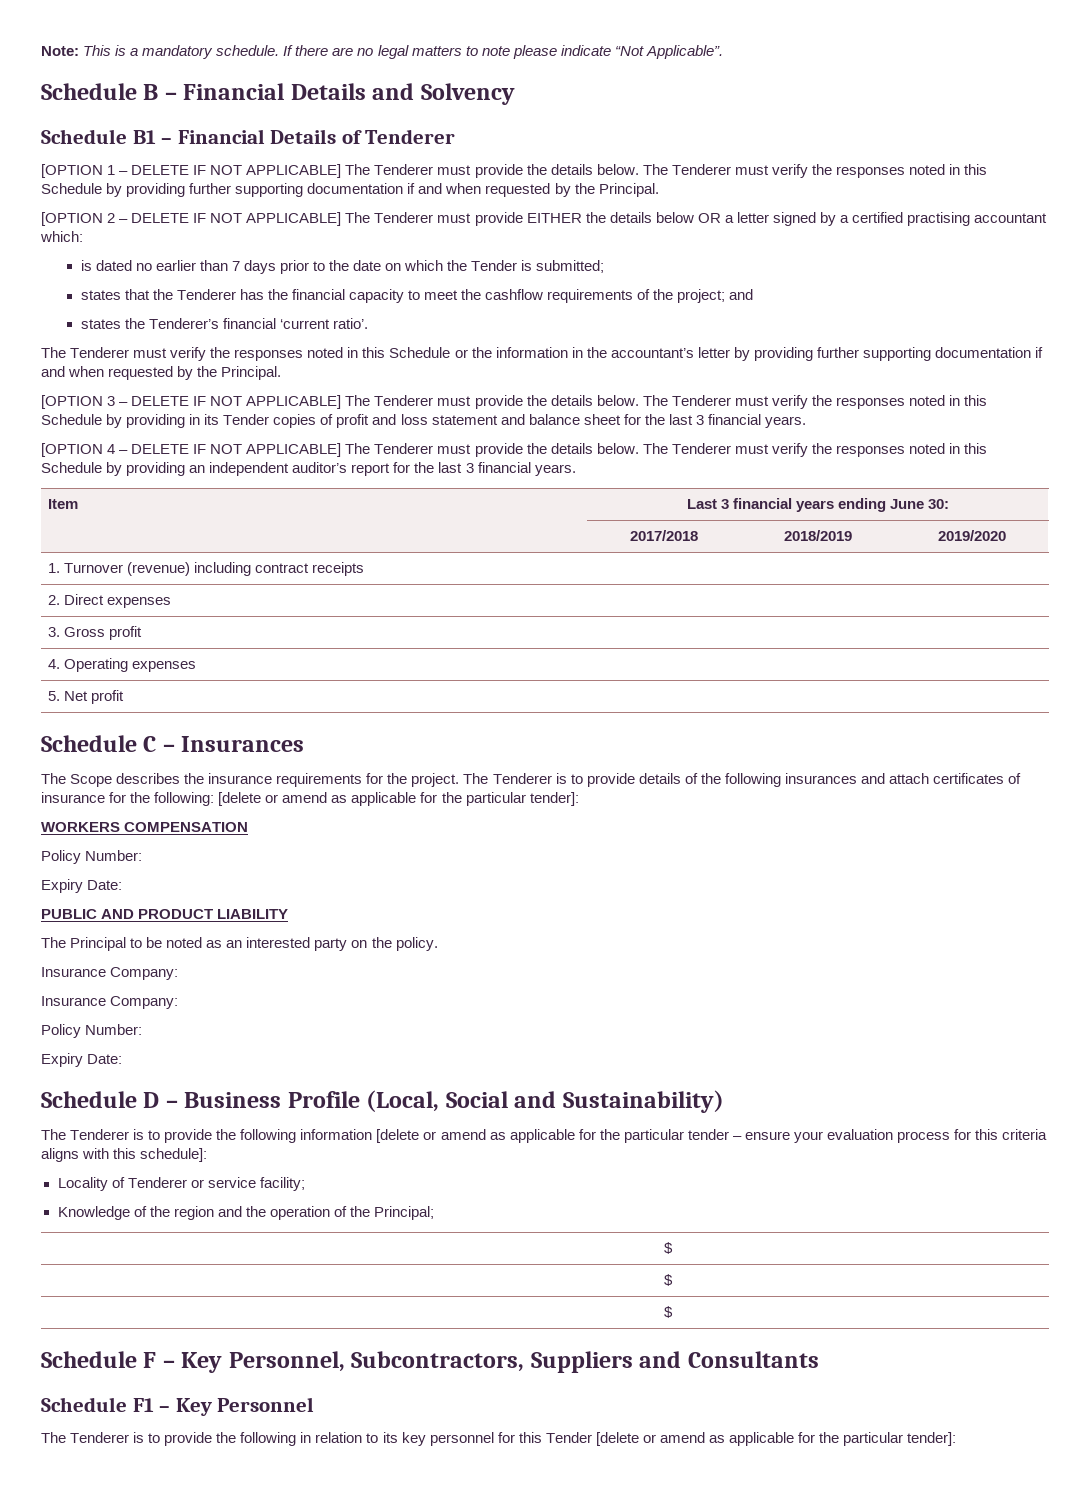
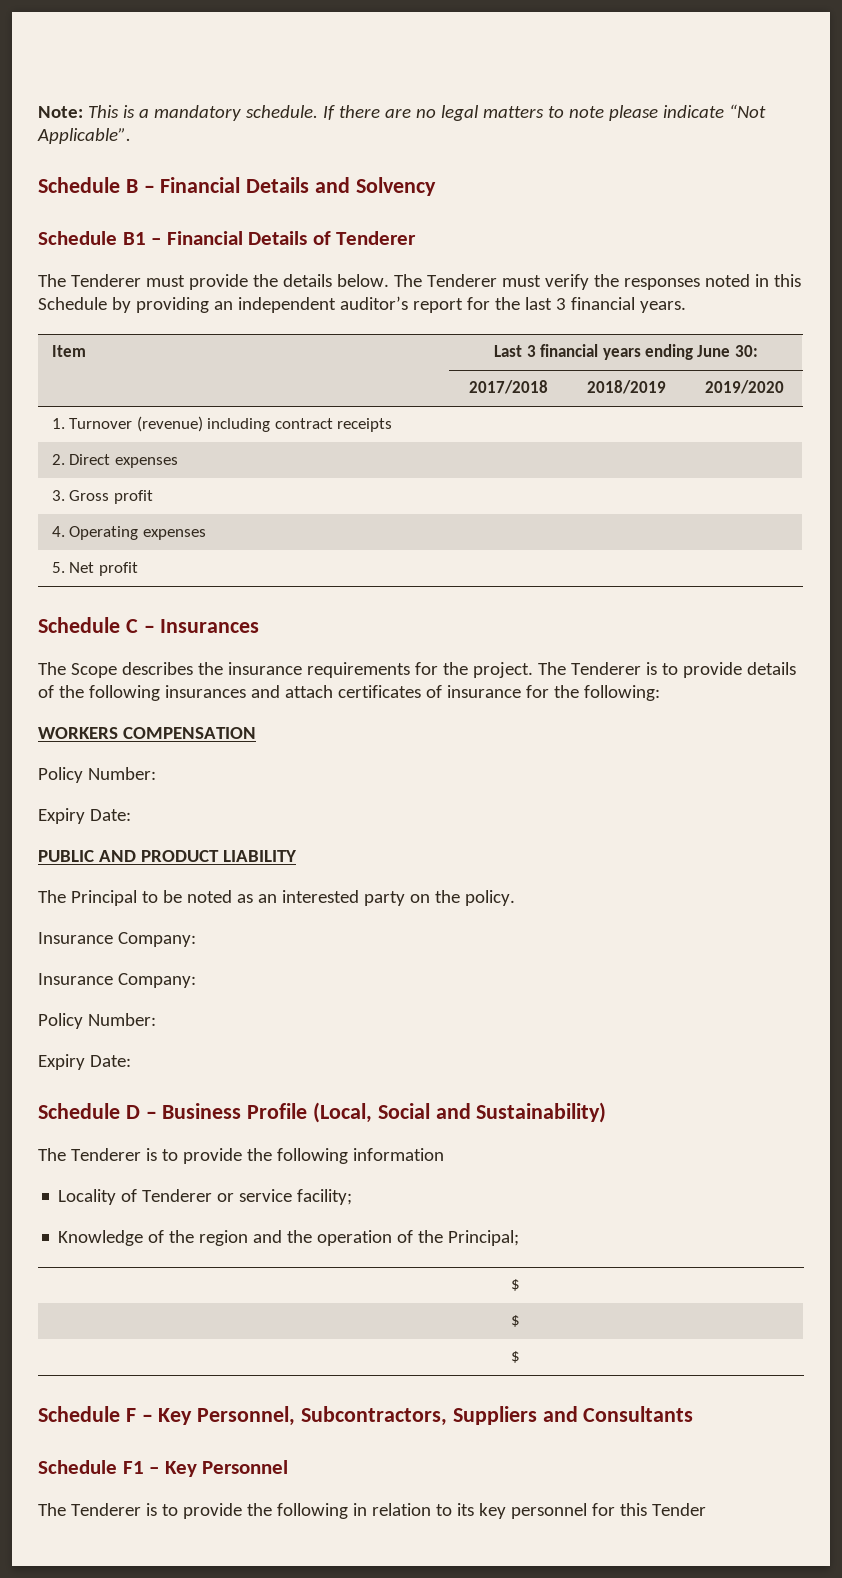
- [OPTION 1 – DELETE IF NOT APPLICABLE] The Tenderer must provide the details below. The Tenderer must verify the responses noted in this Schedule by providing further supporting documentation if and when requested by the Principal.
- [OPTION 2 – DELETE IF NOT APPLICABLE] The Tenderer must provide EITHER the details below OR a letter signed by a certified practising accountant which:
- is dated no earlier than 7 days prior to the date on which the Tender is submitted;
- states that the Tenderer has the financial capacity to meet the cashflow requirements of the project; and
- states the Tenderer’s financial ‘current ratio’.
- The Tenderer must verify the responses noted in this Schedule or the information in the accountant’s letter by providing further supporting documentation if and when requested by the Principal.
- [OPTION 3 – DELETE IF NOT APPLICABLE] The Tenderer must provide the details below. The Tenderer must verify the responses noted in this Schedule by providing in its Tender copies of profit and loss statement and balance sheet for the last 3 financial years.
- [OPTION 4 – DELETE IF NOT APPLICABLE] The Tenderer must provide the details below.
+ The Tenderer must provide the details below.
- The Tenderer is to provide details of the following insurances and attach certificates of insurance for the following: [delete or amend as applicable for the particular tender]:
+ The Tenderer is to provide details of the following insurances and attach certificates of insurance for the following:
- The Tenderer is to provide the following information [delete or amend as applicable for the particular tender – ensure your evaluation process for this criteria aligns with this schedule]:
+ The Tenderer is to provide the following information
- The Tenderer is to provide the following in relation to its key personnel for this Tender [delete or amend as applicable for the particular tender]:
+ The Tenderer is to provide the following in relation to its key personnel for this Tender

